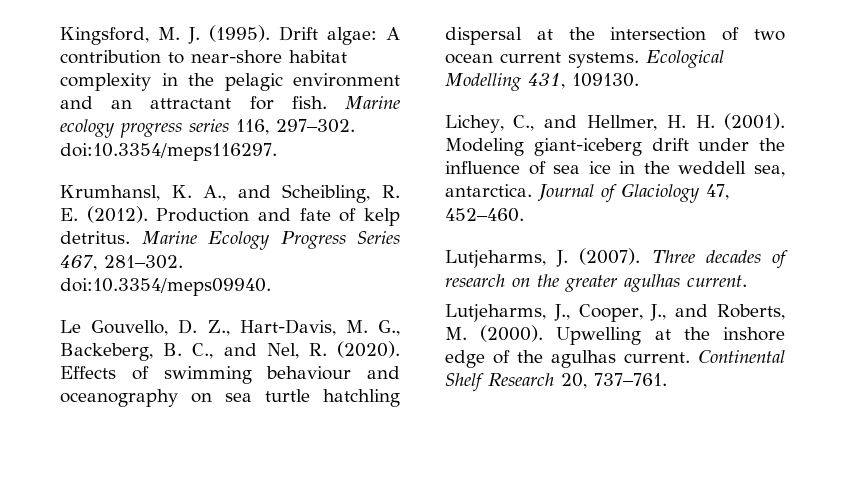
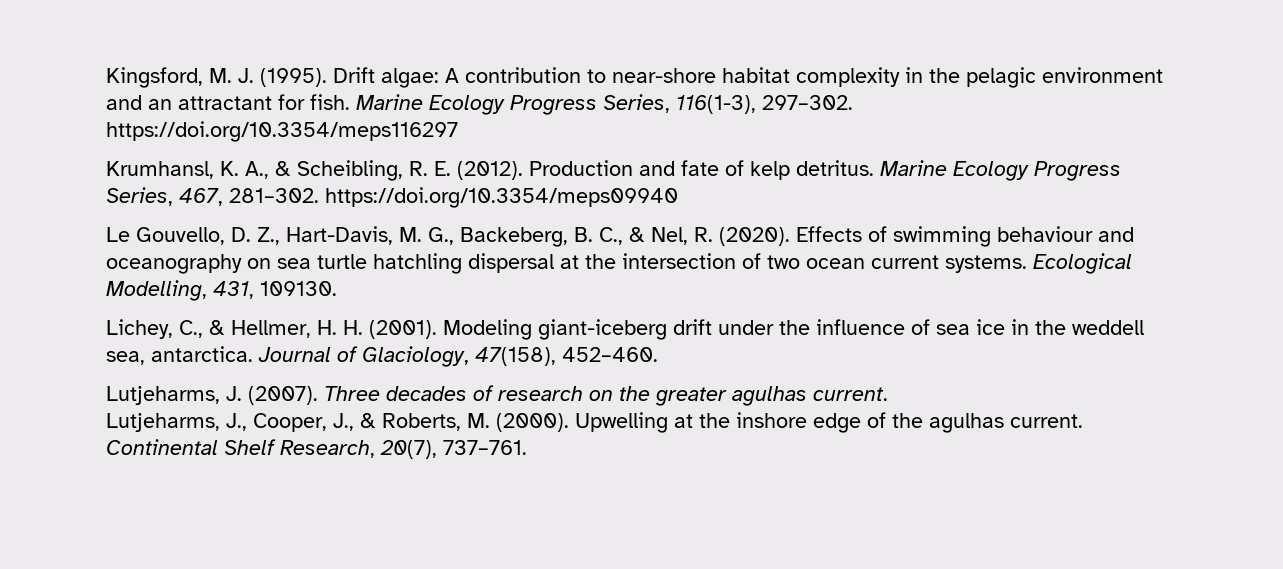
- Marine ecology progress series 116, 297–302. doi:10.3354/meps116297.
+ Marine Ecology Progress Series, 116(1-3), 297–302. https://doi.org/10.3354/meps116297
- Krumhansl, K. A., and Scheibling, R. E. (2012).
+ Krumhansl, K. A., & Scheibling, R. E. (2012).
- Marine Ecology Progress Series 467, 281–302. doi:10.3354/meps09940.
+ Marine Ecology Progress Series, 467, 281–302. https://doi.org/10.3354/meps09940
- Le Gouvello, D. Z., Hart-Davis, M. G., Backeberg, B. C., and Nel, R. (2020).
+ Le Gouvello, D. Z., Hart-Davis, M. G., Backeberg, B. C., & Nel, R. (2020).
- Ecological Modelling 431, 109130.
+ Ecological Modelling, 431, 109130.
- Lichey, C., and Hellmer, H. H. (2001).
+ Lichey, C., & Hellmer, H. H. (2001).
- Journal of Glaciology 47, 452–460.
+ Journal of Glaciology, 47(158), 452–460.
- Lutjeharms, J., Cooper, J., and Roberts, M. (2000).
+ Lutjeharms, J., Cooper, J., & Roberts, M. (2000).
- Continental Shelf Research 20, 737–761.
+ Continental Shelf Research, 20(7), 737–761.

